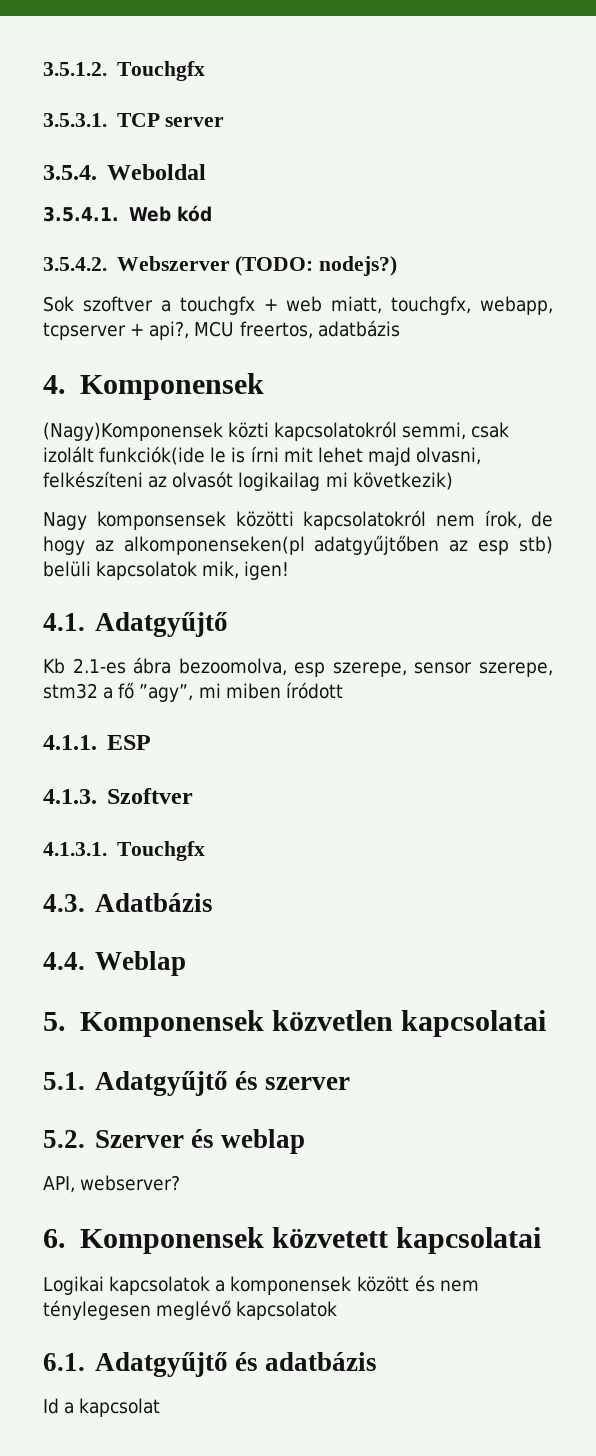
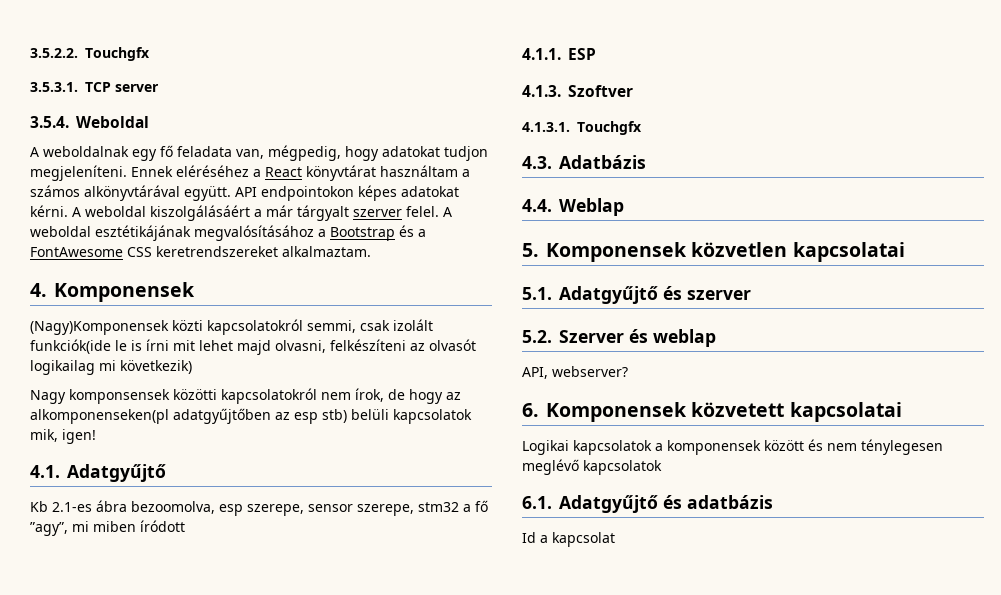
- 3.5.1.2. Touchgfx
+ 3.5.2.2. Touchgfx
- 3.5.4.1. Web kód
- 3.5.4.2. Webszerver (TODO: nodejs?)
- Sok szoftver a touchgfx + web miatt, touchgfx, webapp, tcpserver + api?, MCU freertos, adatbázis
+ A weboldalnak egy fő feladata van, mégpedig, hogy adatokat tudjon megjeleníteni. Ennek eléréséhez a React könyvtárat használtam a számos alkönyvtárával együtt. API endpointokon képes adatokat kérni. A weboldal kiszolgálásáért a már tárgyalt szerver felel. A weboldal esztétikájának megvalósításához a Bootstrap és a FontAwesome CSS keretrendszereket alkalmaztam.

